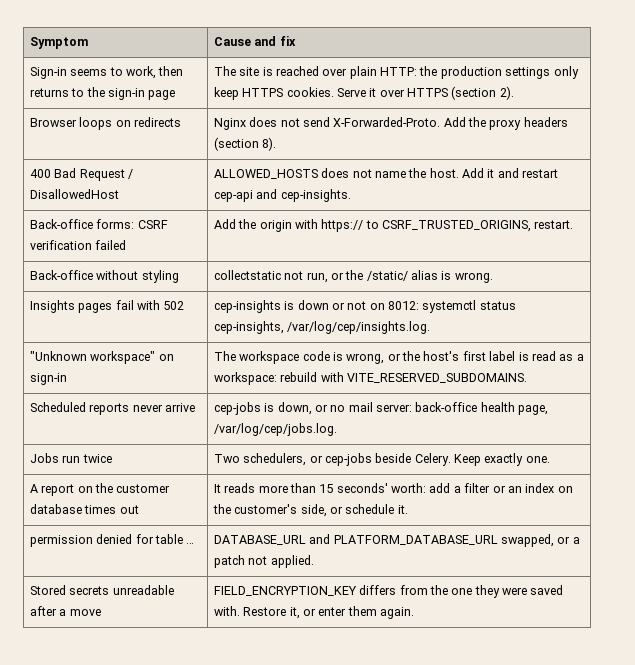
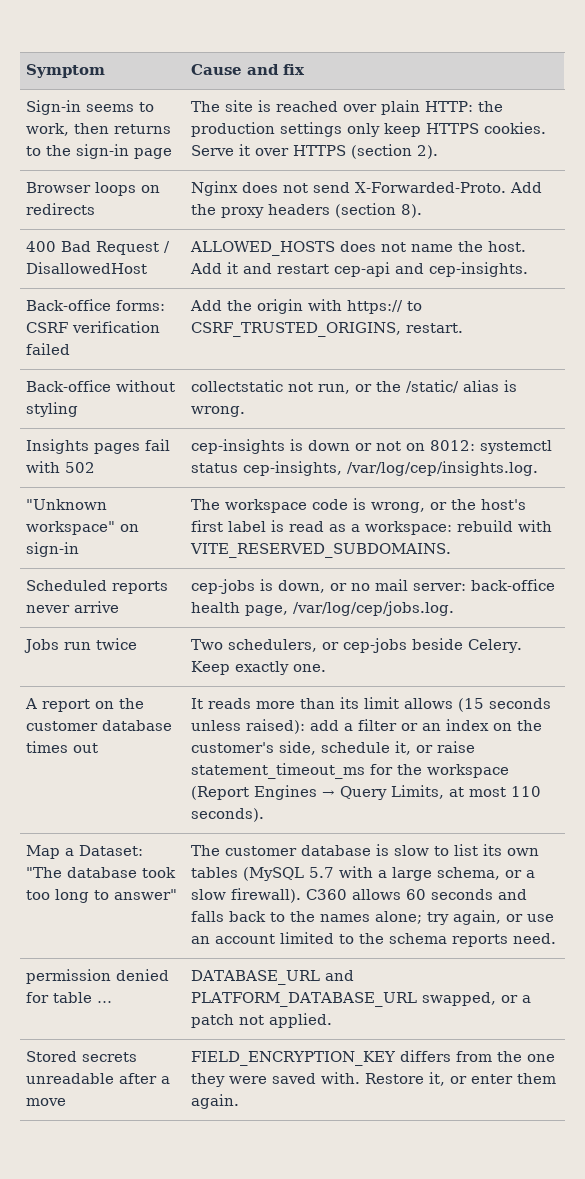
- It reads more than 15 seconds' worth: add a filter or an index on the customer's side, or schedule it.
+ It reads more than its limit allows (15 seconds unless raised): add a filter or an index on the customer's side, schedule it, or raise statement_timeout_ms for the workspace (Report Engines → Query Limits, at most 110 seconds).
+ Map a Dataset: "The database took too long to answer" | The customer database is slow to list its own tables (MySQL 5.7 with a large schema, or a slow firewall). C360 allows 60 seconds and falls back to the names alone; try again, or use an account limited to the schema reports need.

